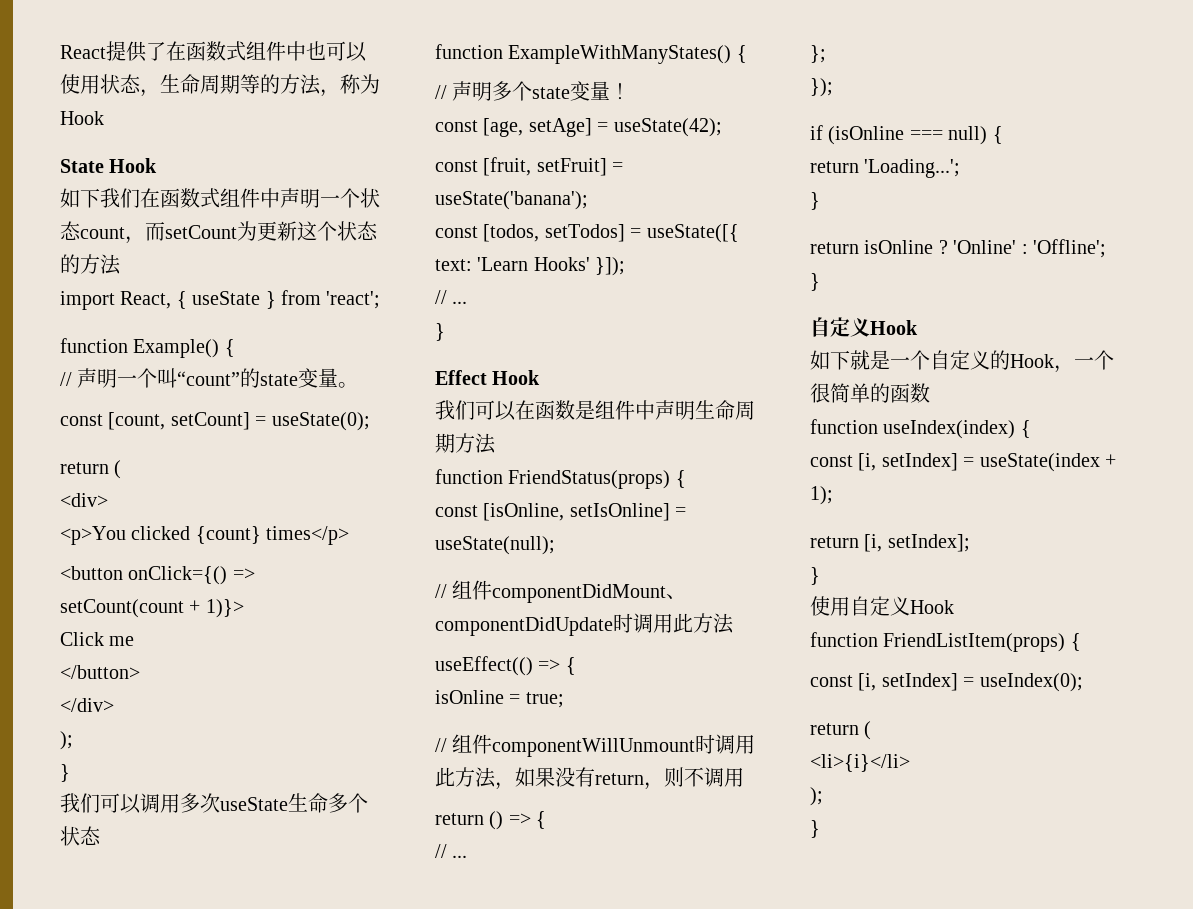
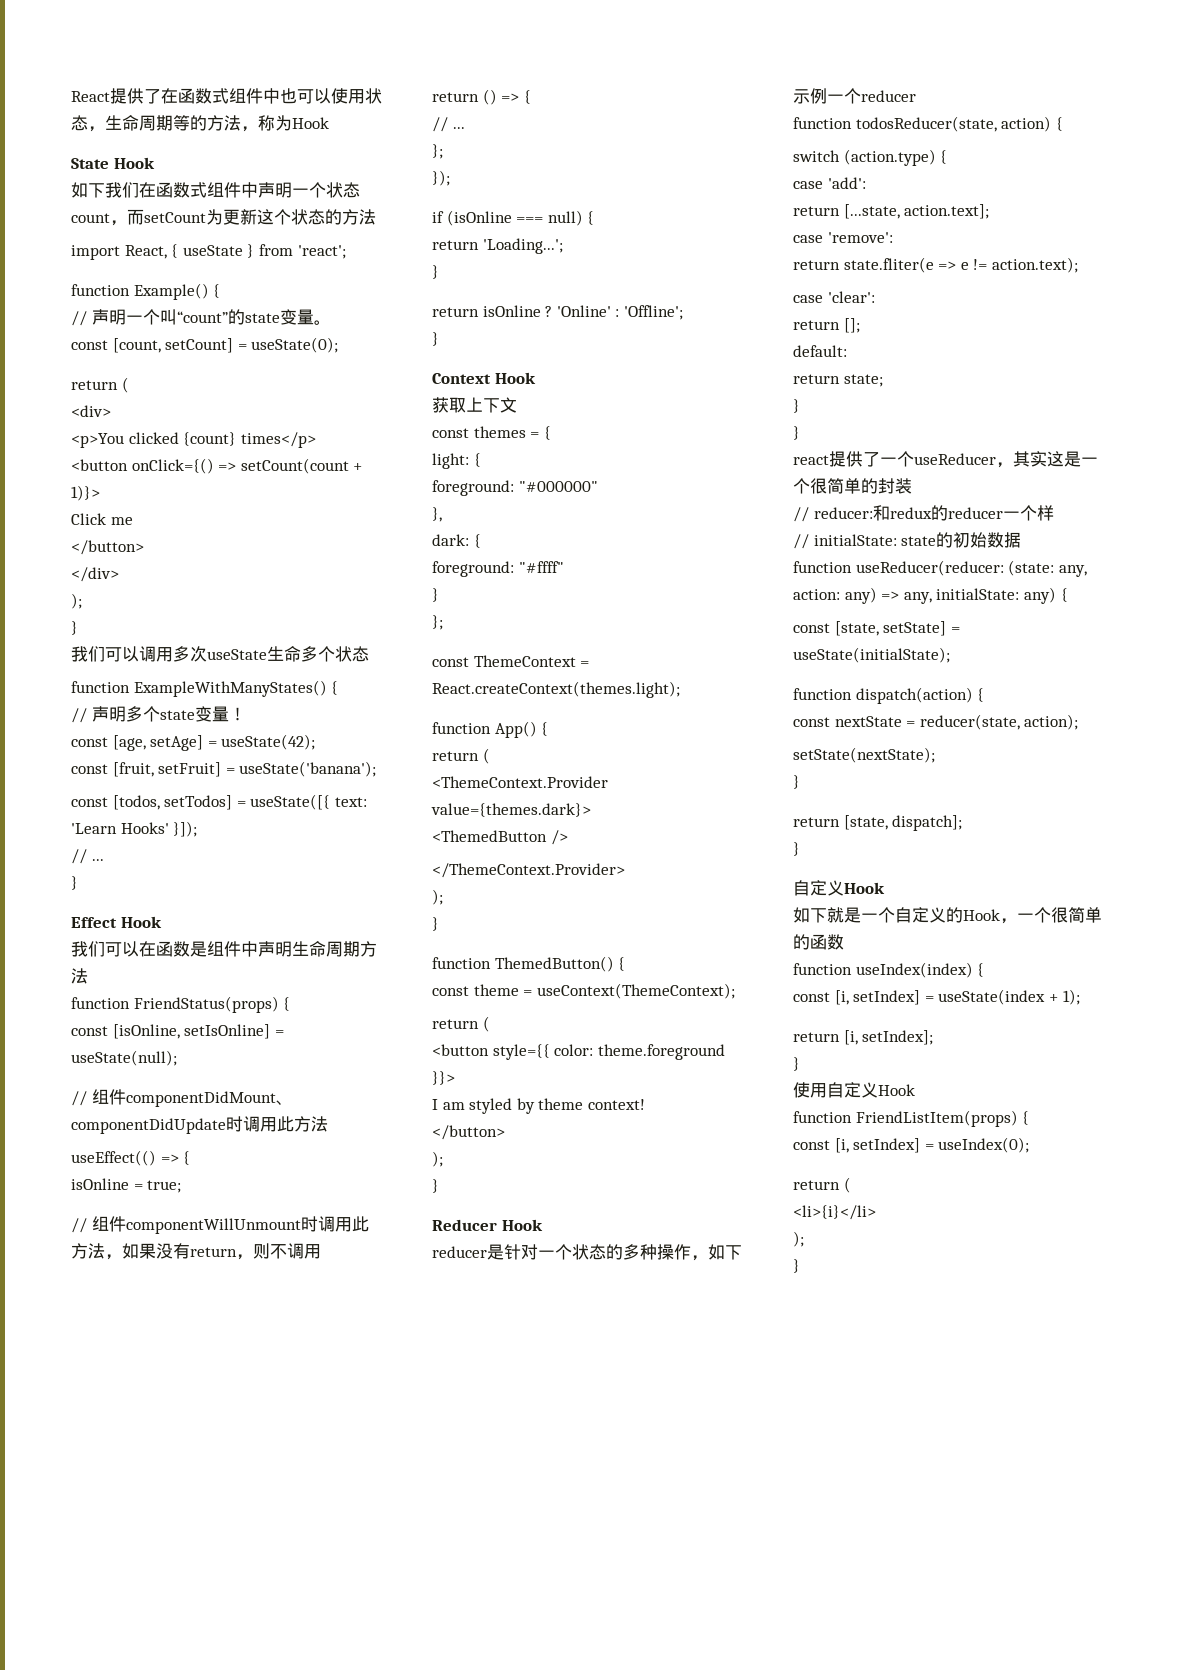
+ Context Hook
+ 获取上下文
+ const themes = {
+ light: {
+ foreground: "#000000"
+ },
+ dark: {
+ foreground: "#ffff"
+ }
+ };
+ const ThemeContext = React.createContext(themes.light);
+ function App() {
+ return (
+ <ThemeContext.Provider value={themes.dark}>
+ <ThemedButton />
+ </ThemeContext.Provider>
+ );
+ }
+ function ThemedButton() {
+ const theme = useContext(ThemeContext);
+ return (
+ <button style={{ color: theme.foreground }}>
+ I am styled by theme context!
+ </button>
+ );
+ }
+ Reducer Hook
+ reducer是针对一个状态的多种操作，如下示例一个reducer
+ function todosReducer(state, action) {
+ switch (action.type) {
+ case 'add':
+ return [...state, action.text];
+ case 'remove':
+ return state.fliter(e => e != action.text);
+ case 'clear':
+ return [];
+ default:
+ return state;
+ }
+ }
+ react提供了一个useReducer，其实这是一个很简单的封装
+ // reducer:和redux的reducer一个样
+ // initialState: state的初始数据
+ function useReducer(reducer: (state: any, action: any) => any, initialState: any) {
+ const [state, setState] = useState(initialState);
+ function dispatch(action) {
+ const nextState = reducer(state, action);
+ setState(nextState);
+ }
+ return [state, dispatch];
+ }

